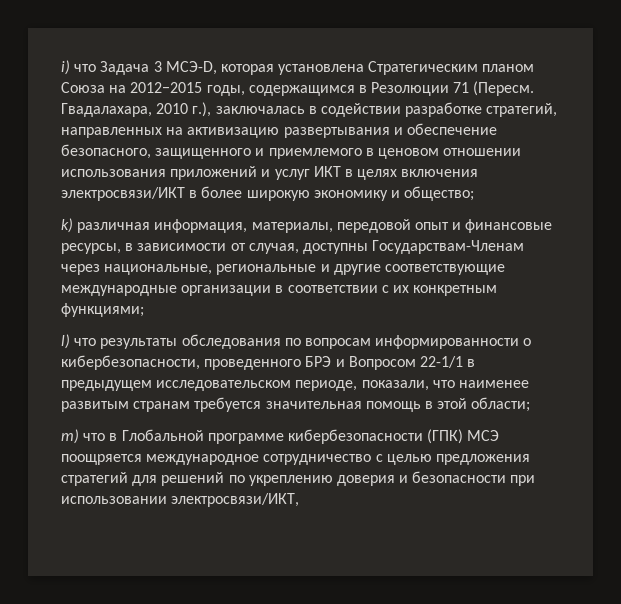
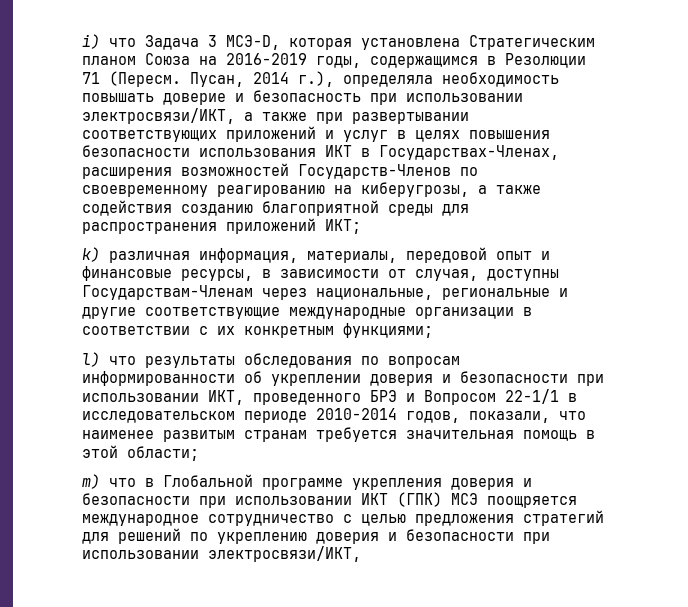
- i) что Задача 3 МСЭ-D, которая установлена Стратегическим планом Союза на 2012−2015 годы, содержащимся в Резолюции 71 (Пересм.
+ i) что Задача 3 МСЭ-D, которая установлена Стратегическим планом Союза на 2016−2019 годы, содержащимся в Резолюции 71 (Пересм.
- Гвадалахара, 2010 г.), заключалась в содействии разработке стратегий, направленных на активизацию развертывания и обеспечение безопасного, защищенного и приемлемого в ценовом отношении использования приложений и услуг ИКТ в целях включения электросвязи/ИКТ в более широкую экономику и общество;
+ Пусан, 2014 г.), определяла необходимость повышать доверие и безопасность при использовании электросвязи/ИКТ, а также при развертывании соответствующих приложений и услуг в целях повышения безопасности использования ИКТ в Государствах-Членах, расширения возможностей Государств-Членов по своевременному реагированию на киберугрозы, а также содействия созданию благоприятной среды для распространения приложений ИКТ;
- l) что результаты обследования по вопросам информированности о кибербезопасности, проведенного БРЭ и Вопросом 22-1/1 в предыдущем исследовательском периоде, показали, что наименее развитым странам требуется значительная помощь в этой области;
+ l) что результаты обследования по вопросам информированности об укреплении доверия и безопасности при использовании ИКТ, проведенного БРЭ и Вопросом 22-1/1 в исследовательском периоде 2010−2014 годов, показали, что наименее развитым странам требуется значительная помощь в этой области;
- m) что в Глобальной программе кибербезопасности (ГПК) МСЭ поощряется международное сотрудничество с целью предложения стратегий для решений по укреплению доверия и безопасности при использовании электросвязи/ИКТ,
+ m) что в Глобальной программе укрепления доверия и безопасности при использовании ИКТ (ГПК) МСЭ поощряется международное сотрудничество с целью предложения стратегий для решений по укреплению доверия и безопасности при использовании электросвязи/ИКТ,

